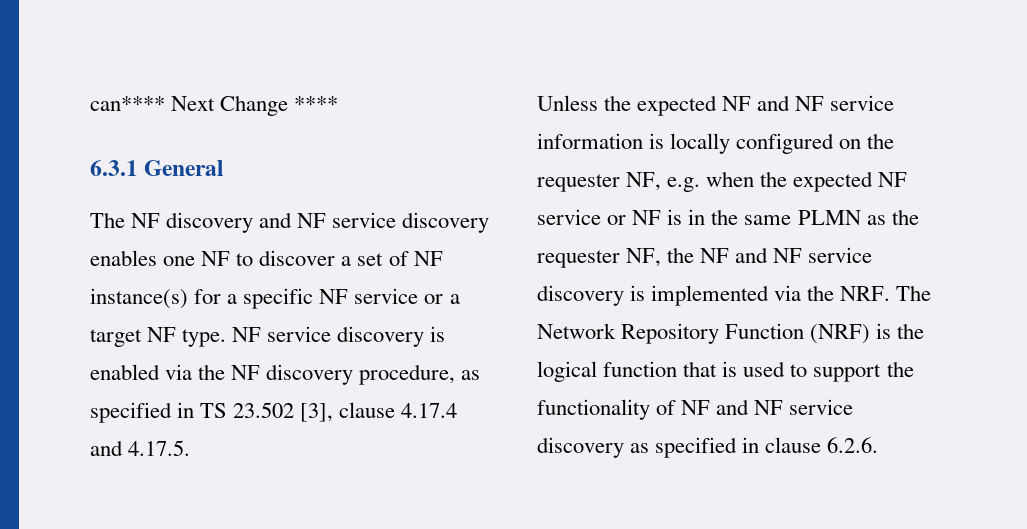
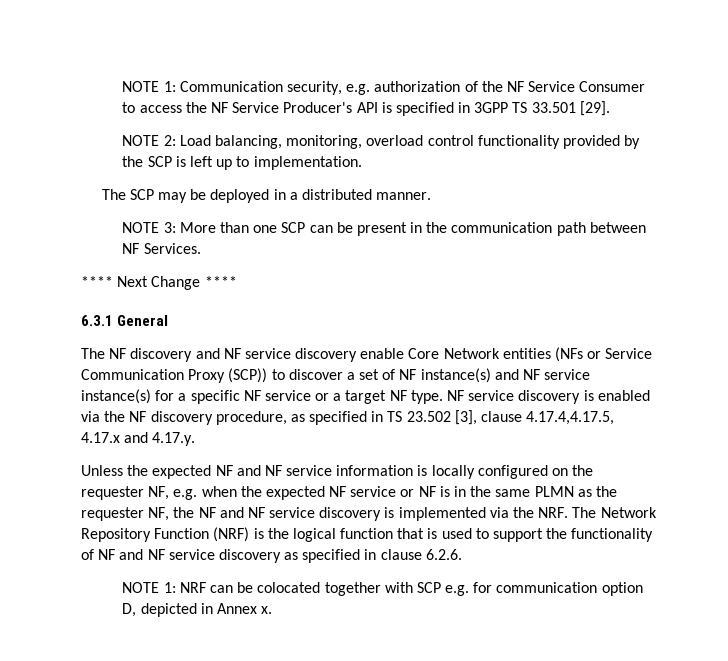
- can**** Next Change ****
+ NOTE 1: Communication security, e.g. authorization of the NF Service Consumer to access the NF Service Producer's API is specified in 3GPP TS 33.501 [29].
+ NOTE 2: Load balancing, monitoring, overload control functionality provided by the SCP is left up to implementation.
+ The SCP may be deployed in a distributed manner.
+ NOTE 3: More than one SCP can be present in the communication path between NF Services.
+ **** Next Change ****
- The NF discovery and NF service discovery enables one NF to discover a set of NF instance(s) for a specific NF service or a target NF type.
+ The NF discovery and NF service discovery enable Core Network entities (NFs or Service Communication Proxy (SCP)) to discover a set of NF instance(s) and NF service instance(s) for a specific NF service or a target NF type.
- NF service discovery is enabled via the NF discovery procedure, as specified in TS 23.502 [3], clause 4.17.4 and 4.17.5.
+ NF service discovery is enabled via the NF discovery procedure, as specified in TS 23.502 [3], clause 4.17.4,4.17.5, 4.17.x and 4.17.y.
+ NOTE 1: NRF can be colocated together with SCP e.g. for communication option D, depicted in Annex x.

